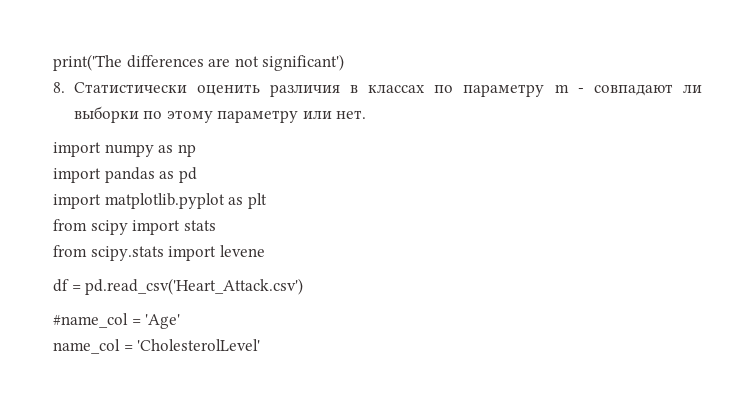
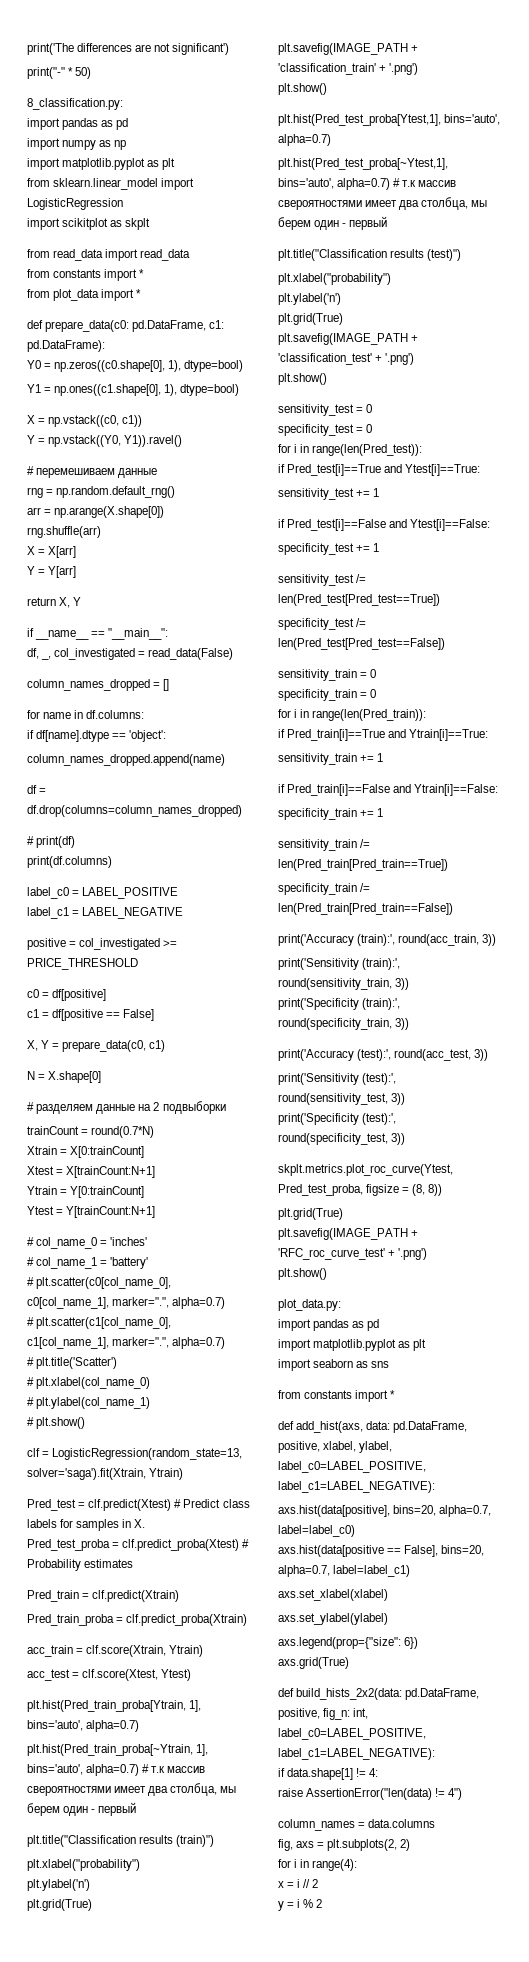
- 8. Статистически оценить различия в классах по параметру m - совпадают ли выборки по этому параметру или нет.
+ print("-" * 50)
+ 8_classification.py:
+ import pandas as pd
  import numpy as np
+ import matplotlib.pyplot as plt
+ from sklearn.linear_model import LogisticRegression
+ import scikitplot as skplt
+ from read_data import read_data
+ from constants import *
+ from plot_data import *
+ def prepare_data(c0: pd.DataFrame, c1: pd.DataFrame):
+ Y0 = np.zeros((c0.shape[0], 1), dtype=bool)
+ Y1 = np.ones((c1.shape[0], 1), dtype=bool)
+ X = np.vstack((c0, c1))
+ Y = np.vstack((Y0, Y1)).ravel()
+ # перемешиваем данные
+ rng = np.random.default_rng()
+ arr = np.arange(X.shape[0])
+ rng.shuffle(arr)
+ X = X[arr]
+ Y = Y[arr]
+ return X, Y
+ if __name__ == "__main__":
+ df, _, col_investigated = read_data(False)
+ column_names_dropped = []
+ for name in df.columns:
+ if df[name].dtype == 'object':
+ column_names_dropped.append(name)
+ df = df.drop(columns=column_names_dropped)
+ # print(df)
+ print(df.columns)
+ label_c0 = LABEL_POSITIVE
+ label_c1 = LABEL_NEGATIVE
+ positive = col_investigated >= PRICE_THRESHOLD
+ c0 = df[positive]
+ c1 = df[positive == False]
+ X, Y = prepare_data(c0, c1)
+ N = X.shape[0]
+ # разделяем данные на 2 подвыборки
+ trainCount = round(0.7*N)
+ Xtrain = X[0:trainCount]
+ Xtest = X[trainCount:N+1]
+ Ytrain = Y[0:trainCount]
+ Ytest = Y[trainCount:N+1]
+ # col_name_0 = 'inches'
+ # col_name_1 = 'battery'
+ # plt.scatter(c0[col_name_0], c0[col_name_1], marker=".", alpha=0.7)
+ # plt.scatter(c1[col_name_0], c1[col_name_1], marker=".", alpha=0.7)
+ # plt.title('Scatter')
+ # plt.xlabel(col_name_0)
+ # plt.ylabel(col_name_1)
+ # plt.show()
+ clf = LogisticRegression(random_state=13, solver='saga').fit(Xtrain, Ytrain)
+ Pred_test = clf.predict(Xtest) # Predict class labels for samples in X.
+ Pred_test_proba = clf.predict_proba(Xtest) # Probability estimates
+ Pred_train = clf.predict(Xtrain)
+ Pred_train_proba = clf.predict_proba(Xtrain)
+ acc_train = clf.score(Xtrain, Ytrain)
+ acc_test = clf.score(Xtest, Ytest)
+ plt.hist(Pred_train_proba[Ytrain, 1], bins='auto', alpha=0.7)
+ plt.hist(Pred_train_proba[~Ytrain, 1], bins='auto', alpha=0.7) # т.к массив свероятностями имеет два столбца, мы берем один - первый
+ plt.title("Classification results (train)")
+ plt.xlabel("probability")
+ plt.ylabel('n')
+ plt.grid(True)
+ plt.savefig(IMAGE_PATH + 'classification_train' + '.png')
+ plt.show()
+ plt.hist(Pred_test_proba[Ytest,1], bins='auto', alpha=0.7)
+ plt.hist(Pred_test_proba[~Ytest,1], bins='auto', alpha=0.7) # т.к массив свероятностями имеет два столбца, мы берем один - первый
+ plt.title("Classification results (test)")
+ plt.xlabel("probability")
+ plt.ylabel('n')
+ plt.grid(True)
+ plt.savefig(IMAGE_PATH + 'classification_test' + '.png')
+ plt.show()
+ sensitivity_test = 0
+ specificity_test = 0
+ for i in range(len(Pred_test)):
+ if Pred_test[i]==True and Ytest[i]==True:
+ sensitivity_test += 1
+ if Pred_test[i]==False and Ytest[i]==False:
+ specificity_test += 1
+ sensitivity_test /= len(Pred_test[Pred_test==True])
+ specificity_test /= len(Pred_test[Pred_test==False])
+ sensitivity_train = 0
+ specificity_train = 0
+ for i in range(len(Pred_train)):
+ if Pred_train[i]==True and Ytrain[i]==True:
+ sensitivity_train += 1
+ if Pred_train[i]==False and Ytrain[i]==False:
+ specificity_train += 1
+ sensitivity_train /= len(Pred_train[Pred_train==True])
+ specificity_train /= len(Pred_train[Pred_train==False])
+ print('Accuracy (train):', round(acc_train, 3))
+ print('Sensitivity (train):', round(sensitivity_train, 3))
+ print('Specificity (train):', round(specificity_train, 3))
+ print('Accuracy (test):', round(acc_test, 3))
+ print('Sensitivity (test):', round(sensitivity_test, 3))
+ print('Specificity (test):', round(specificity_test, 3))
+ skplt.metrics.plot_roc_curve(Ytest, Pred_test_proba, figsize = (8, 8))
+ plt.grid(True)
+ plt.savefig(IMAGE_PATH + 'RFC_roc_curve_test' + '.png')
+ plt.show()
+ plot_data.py:
- from scipy import stats
- from scipy.stats import levene
- df = pd.read_csv('Heart_Attack.csv')
- #name_col = 'Age'
- name_col = 'CholesterolLevel'
+ import seaborn as sns
+ from constants import *
+ def add_hist(axs, data: pd.DataFrame, positive, xlabel, ylabel, label_c0=LABEL_POSITIVE, label_c1=LABEL_NEGATIVE):
+ axs.hist(data[positive], bins=20, alpha=0.7, label=label_c0)
+ axs.hist(data[positive == False], bins=20, alpha=0.7, label=label_c1)
+ axs.set_xlabel(xlabel)
+ axs.set_ylabel(ylabel)
+ axs.legend(prop={"size": 6})
+ axs.grid(True)
+ def build_hists_2x2(data: pd.DataFrame, positive, fig_n: int, label_c0=LABEL_POSITIVE, label_c1=LABEL_NEGATIVE):
+ if data.shape[1] != 4:
+ raise AssertionError("len(data) != 4")
+ column_names = data.columns
+ fig, axs = plt.subplots(2, 2)
+ for i in range(4):
+ x = i // 2
+ y = i % 2

